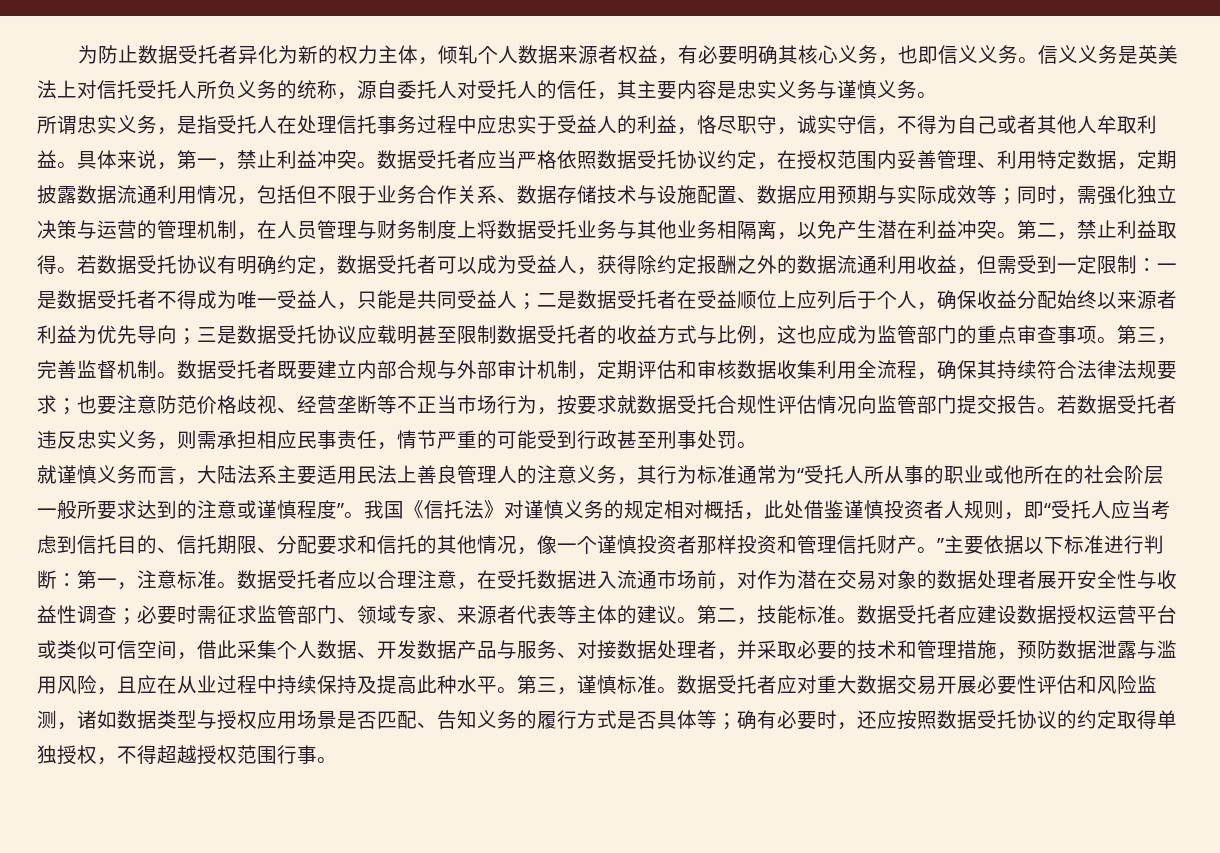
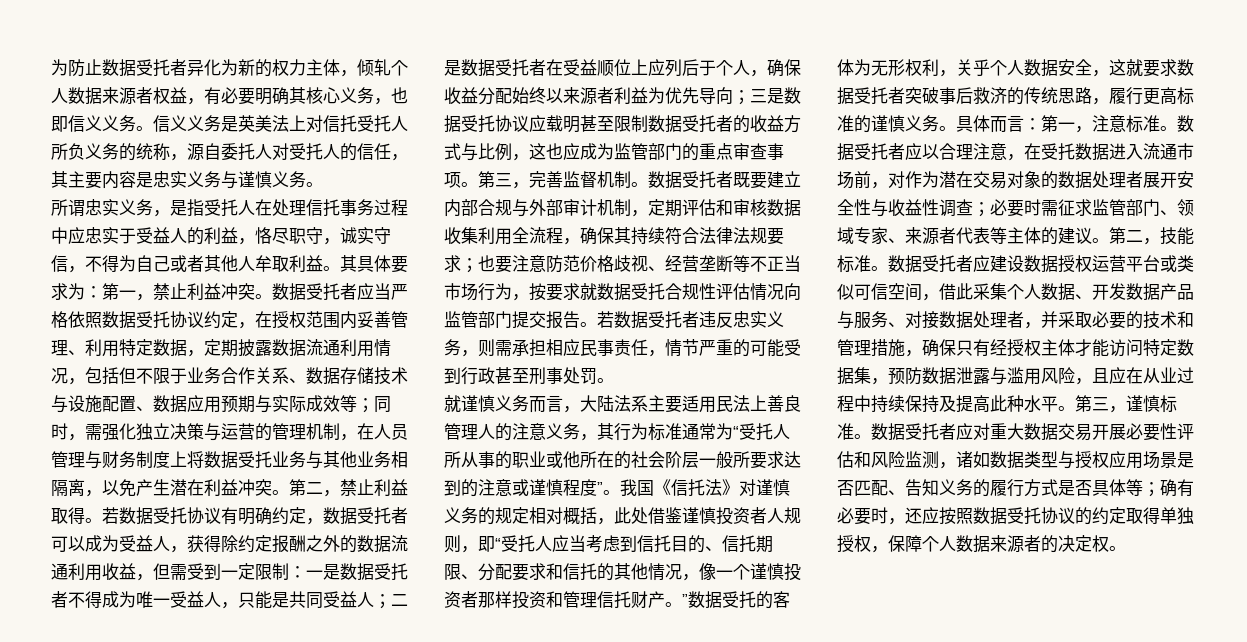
- 具体来说，第一，禁止利益冲突。
+ 其具体要求为：第一，禁止利益冲突。
- 我国《信托法》对谨慎义务的规定相对概括，此处借鉴谨慎投资者人规则，即“受托人应当考虑到信托目的、信托期限、分配要求和信托的其他情况，像一个谨慎投资者那样投资和管理信托财产。”主要依据以下标准进行判断：第一，注意标准。
+ 我国《信托法》对谨慎义务的规定相对概括，此处借鉴谨慎投资者人规则，即“受托人应当考虑到信托目的、信托期限、分配要求和信托的其他情况，像一个谨慎投资者那样投资和管理信托财产。”数据受托的客体为无形权利，关乎个人数据安全，这就要求数据受托者突破事后救济的传统思路，履行更高标准的谨慎义务。具体而言：第一，注意标准。
- 数据受托者应建设数据授权运营平台或类似可信空间，借此采集个人数据、开发数据产品与服务、对接数据处理者，并采取必要的技术和管理措施，预防数据泄露与滥用风险，且应在从业过程中持续保持及提高此种水平。
+ 数据受托者应建设数据授权运营平台或类似可信空间，借此采集个人数据、开发数据产品与服务、对接数据处理者，并采取必要的技术和管理措施，确保只有经授权主体才能访问特定数据集，预防数据泄露与滥用风险，且应在从业过程中持续保持及提高此种水平。
- 数据受托者应对重大数据交易开展必要性评估和风险监测，诸如数据类型与授权应用场景是否匹配、告知义务的履行方式是否具体等；确有必要时，还应按照数据受托协议的约定取得单独授权，不得超越授权范围行事。
+ 数据受托者应对重大数据交易开展必要性评估和风险监测，诸如数据类型与授权应用场景是否匹配、告知义务的履行方式是否具体等；确有必要时，还应按照数据受托协议的约定取得单独授权，保障个人数据来源者的决定权。

